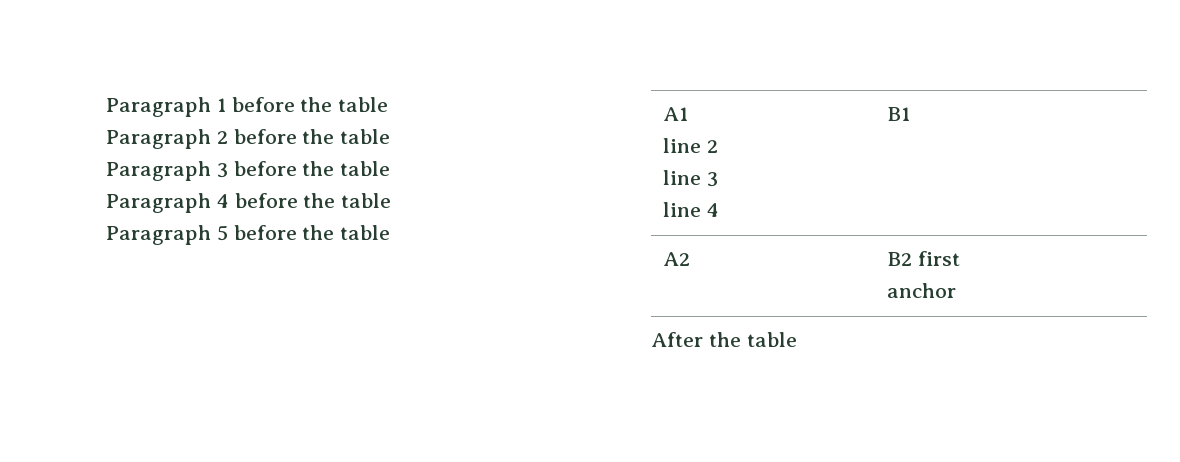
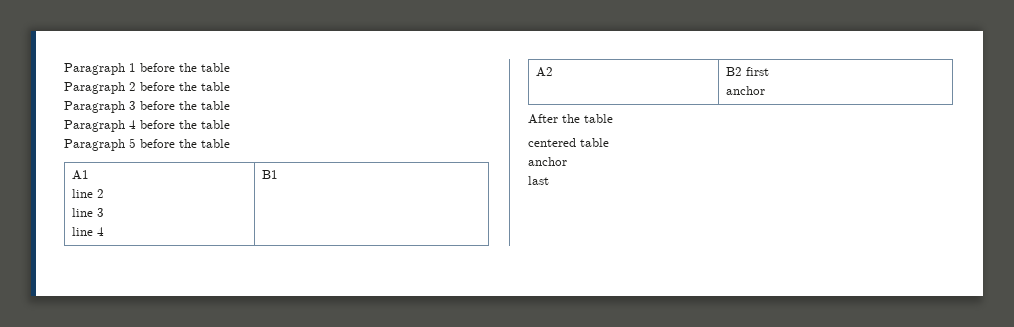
+ centered table
+ anchor
+ last

